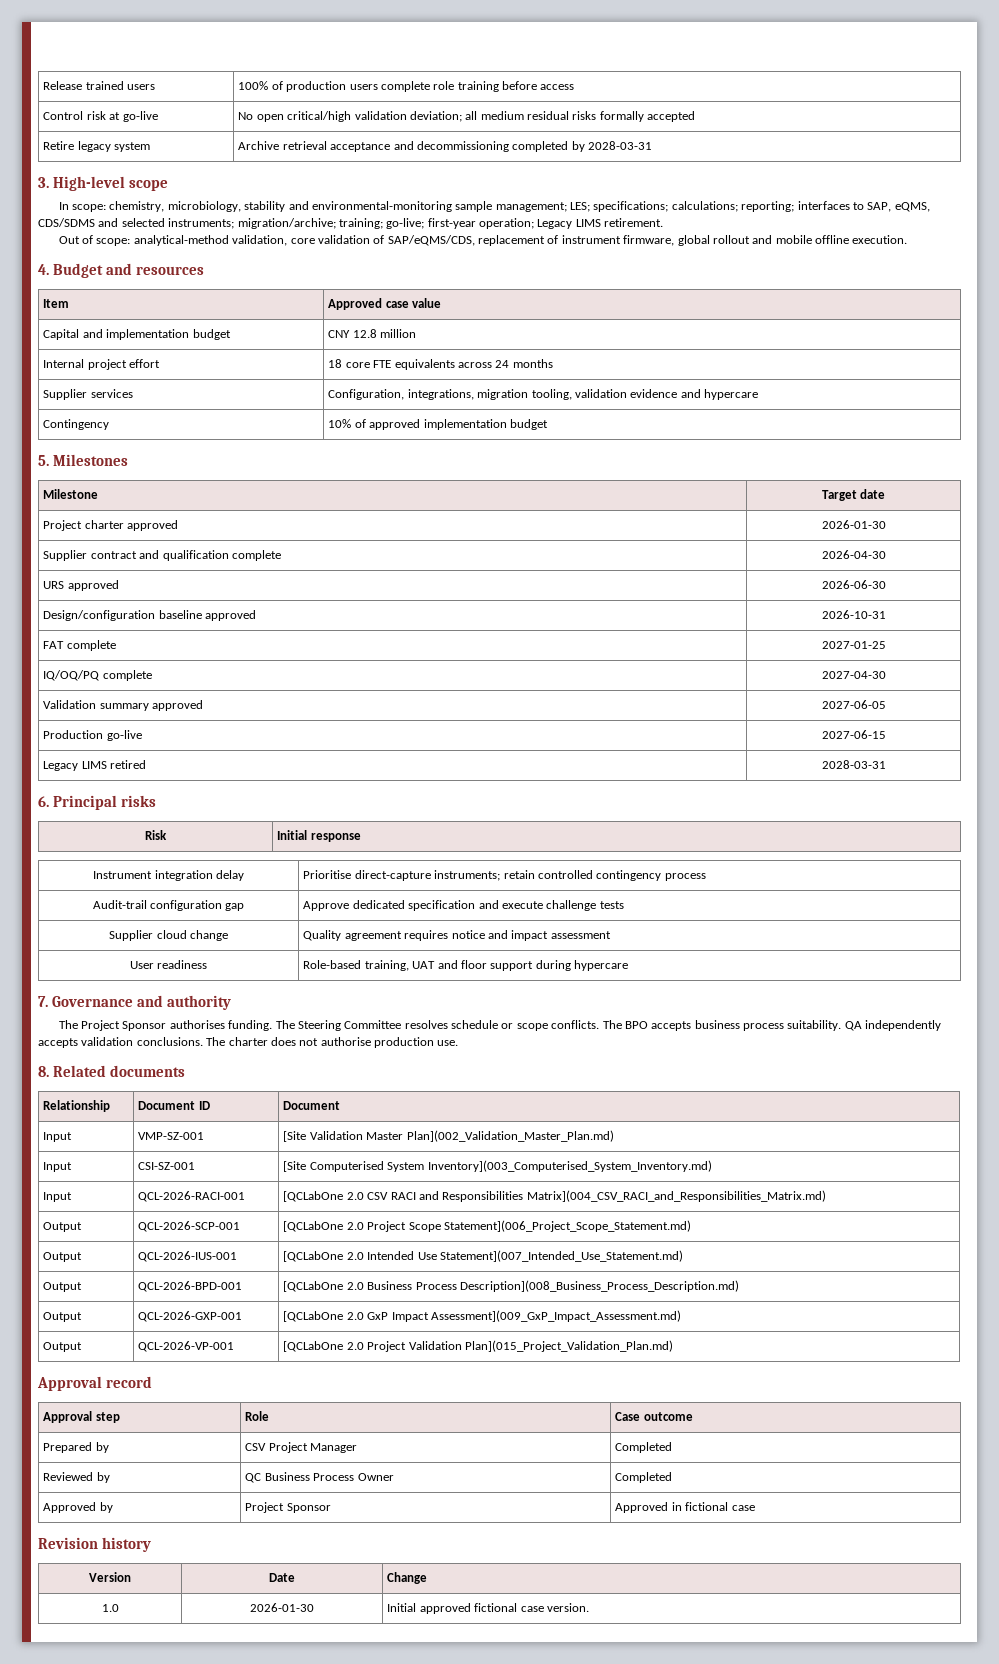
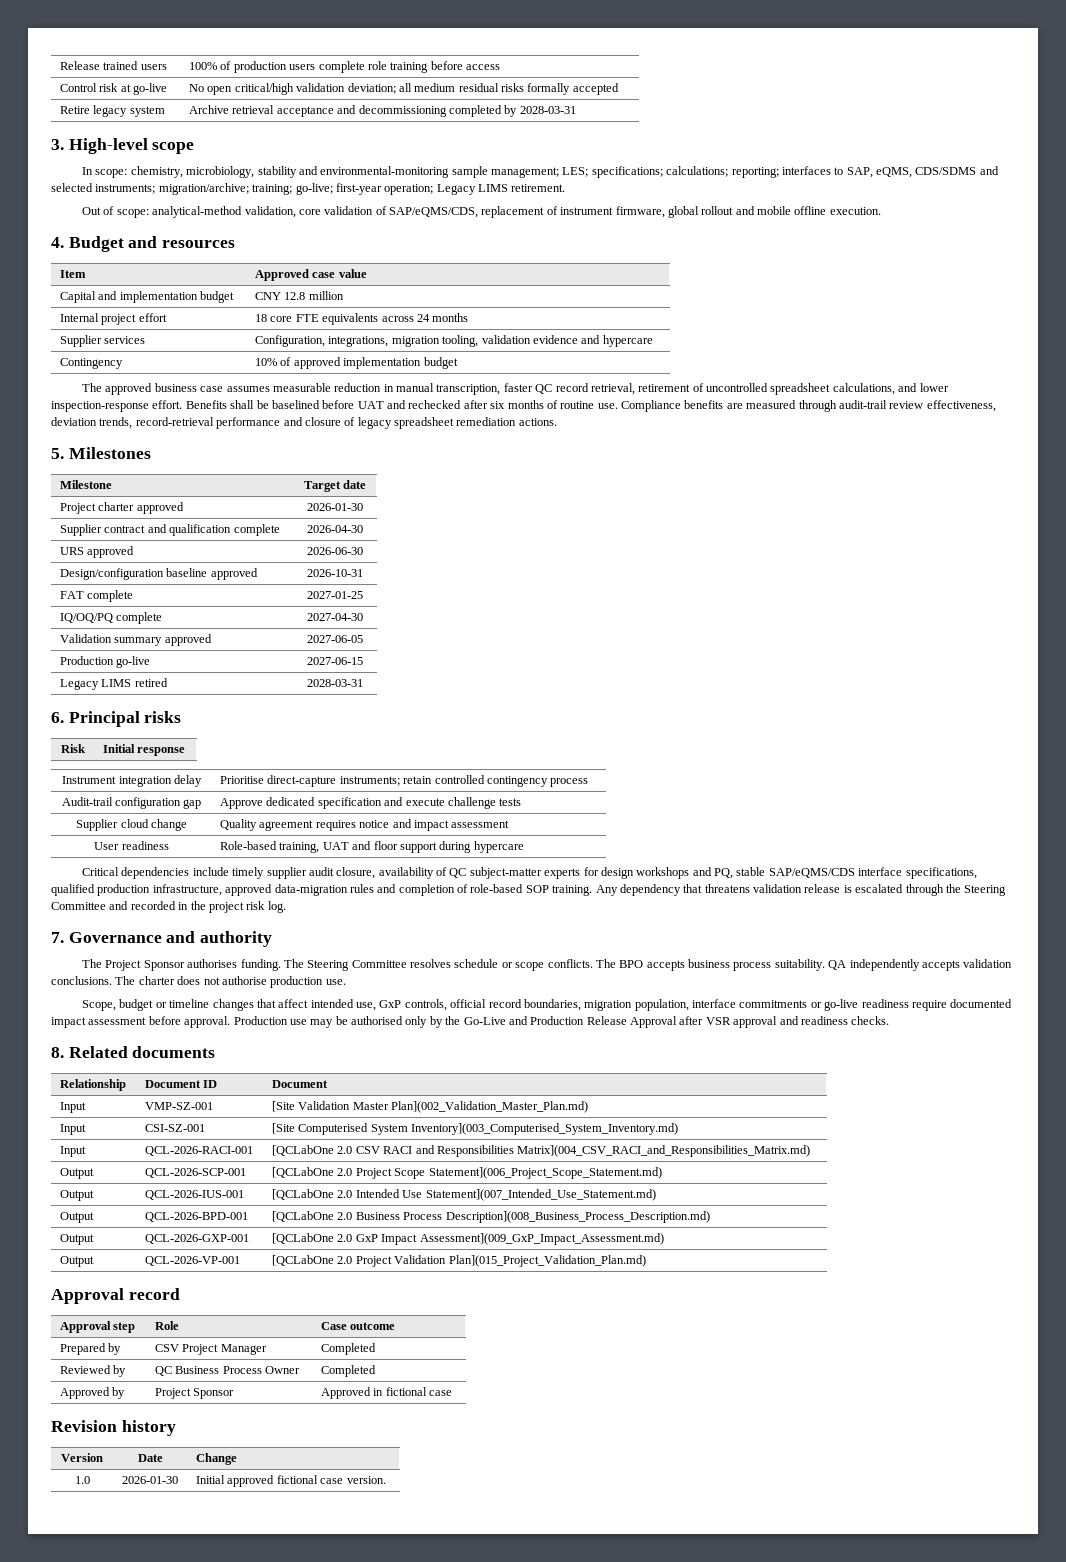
+ The approved business case assumes measurable reduction in manual transcription, faster QC record retrieval, retirement of uncontrolled spreadsheet calculations, and lower inspection-response effort. Benefits shall be baselined before UAT and rechecked after six months of routine use. Compliance benefits are measured through audit-trail review effectiveness, deviation trends, record-retrieval performance and closure of legacy spreadsheet remediation actions.
+ Critical dependencies include timely supplier audit closure, availability of QC subject-matter experts for design workshops and PQ, stable SAP/eQMS/CDS interface specifications, qualified production infrastructure, approved data-migration rules and completion of role-based SOP training. Any dependency that threatens validation release is escalated through the Steering Committee and recorded in the project risk log.
+ Scope, budget or timeline changes that affect intended use, GxP controls, official record boundaries, migration population, interface commitments or go-live readiness require documented impact assessment before approval. Production use may be authorised only by the Go-Live and Production Release Approval after VSR approval and readiness checks.

